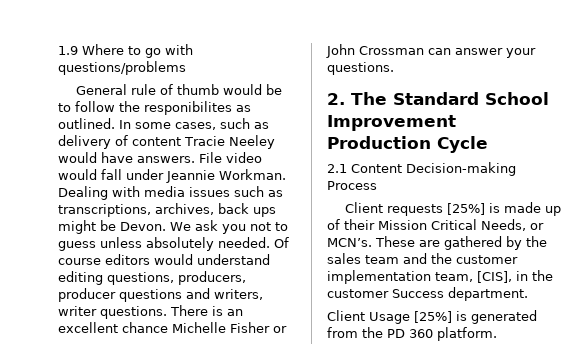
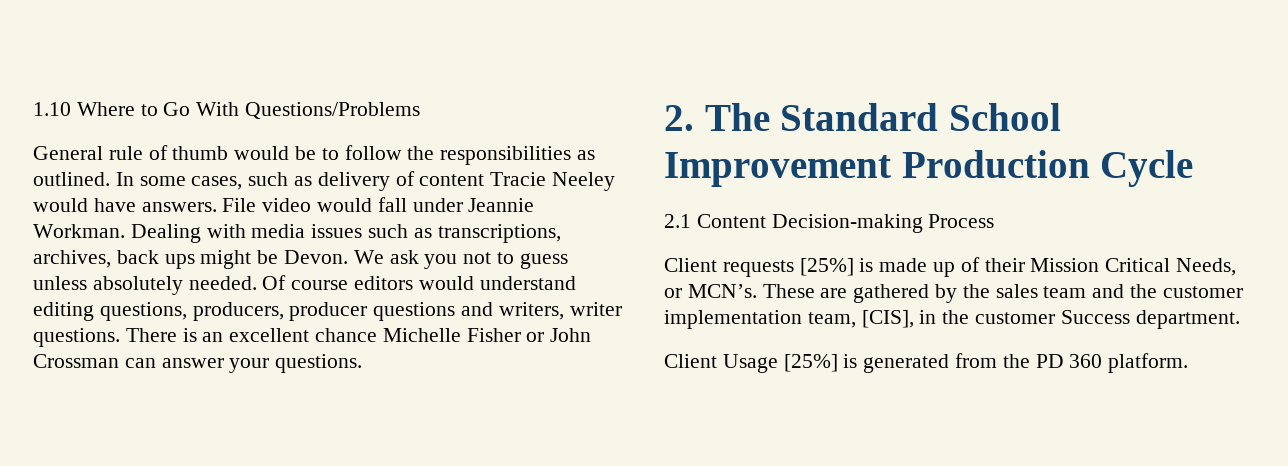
- 1.9 Where to go with questions/problems
+ 1.10 Where to Go With Questions/Problems
- General rule of thumb would be to follow the responibilites as outlined.
+ General rule of thumb would be to follow the responsibilities as outlined.

